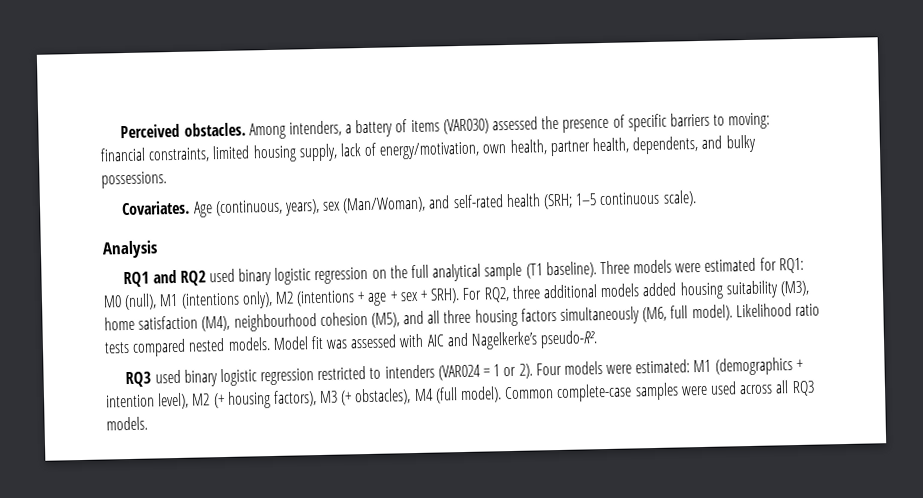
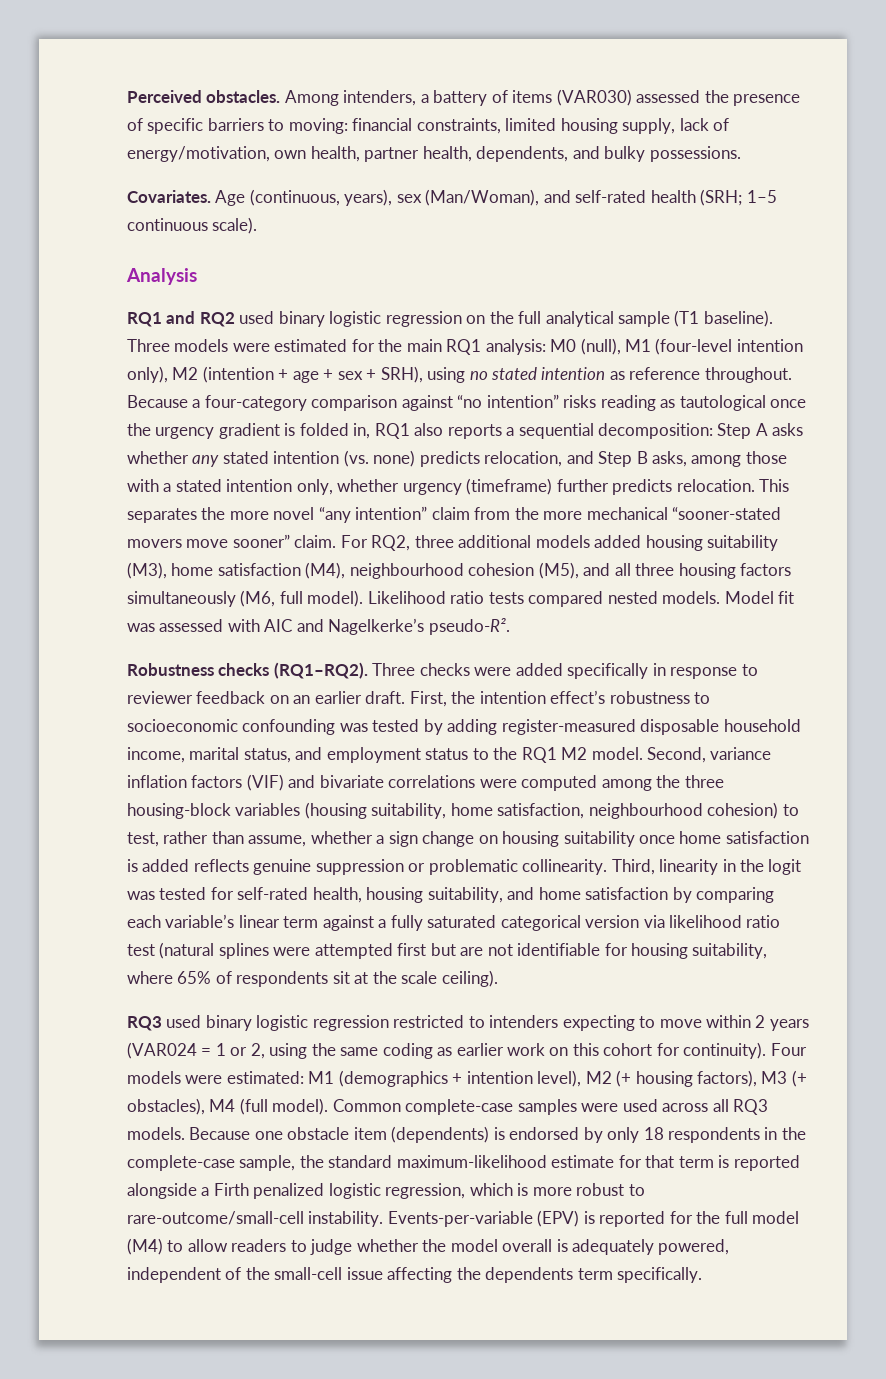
- Three models were estimated for RQ1: M0 (null), M1 (intentions only), M2 (intentions + age + sex + SRH).
+ Three models were estimated for the main RQ1 analysis: M0 (null), M1 (four-level intention only), M2 (intention + age + sex + SRH), using no stated intention as reference throughout. Because a four-category comparison against “no intention” risks reading as tautological once the urgency gradient is folded in, RQ1 also reports a sequential decomposition: Step A asks whether any stated intention (vs. none) predicts relocation, and Step B asks, among those with a stated intention only, whether urgency (timeframe) further predicts relocation. This separates the more novel “any intention” claim from the more mechanical “sooner-stated movers move sooner” claim.
+ Robustness checks (RQ1–RQ2). Three checks were added specifically in response to reviewer feedback on an earlier draft. First, the intention effect’s robustness to socioeconomic confounding was tested by adding register-measured disposable household income, marital status, and employment status to the RQ1 M2 model. Second, variance inflation factors (VIF) and bivariate correlations were computed among the three housing-block variables (housing suitability, home satisfaction, neighbourhood cohesion) to test, rather than assume, whether a sign change on housing suitability once home satisfaction is added reflects genuine suppression or problematic collinearity. Third, linearity in the logit was tested for self-rated health, housing suitability, and home satisfaction by comparing each variable’s linear term against a fully saturated categorical version via likelihood ratio test (natural splines were attempted first but are not identifiable for housing suitability, where 65% of respondents sit at the scale ceiling).
- RQ3 used binary logistic regression restricted to intenders (VAR024 = 1 or 2).
+ RQ3 used binary logistic regression restricted to intenders expecting to move within 2 years (VAR024 = 1 or 2, using the same coding as earlier work on this cohort for continuity).
+ Because one obstacle item (dependents) is endorsed by only 18 respondents in the complete-case sample, the standard maximum-likelihood estimate for that term is reported alongside a Firth penalized logistic regression, which is more robust to rare-outcome/small-cell instability. Events-per-variable (EPV) is reported for the full model (M4) to allow readers to judge whether the model overall is adequately powered, independent of the small-cell issue affecting the dependents term specifically.

